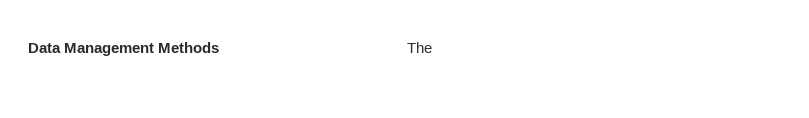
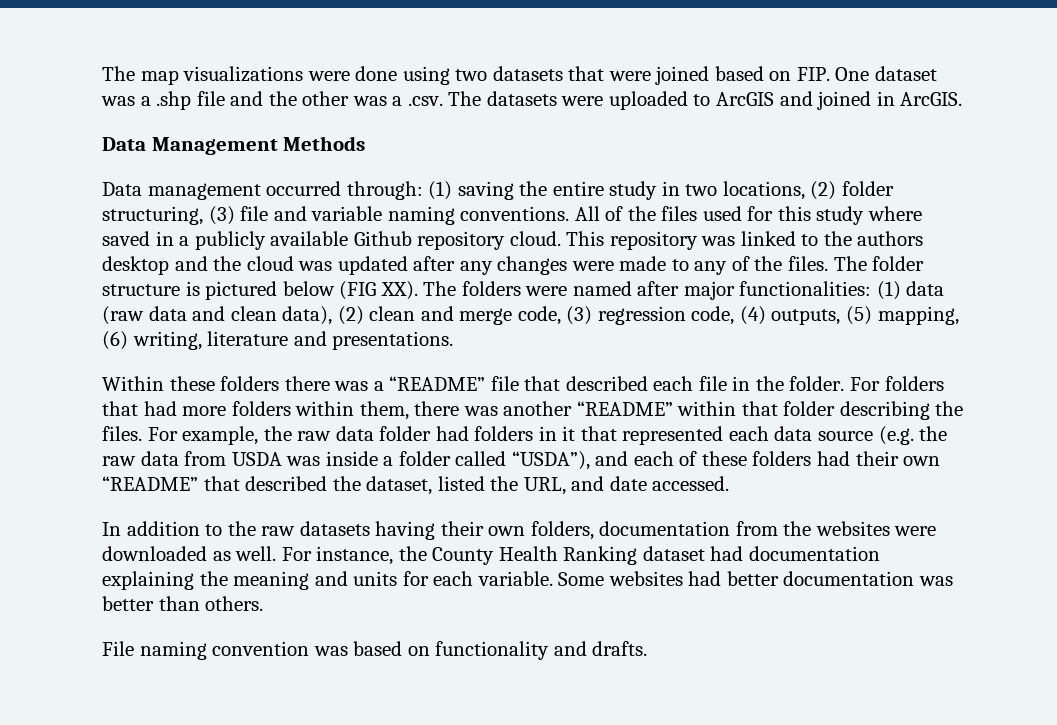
+ The map visualizations were done using two datasets that were joined based on FIP. One dataset was a .shp file and the other was a .csv. The datasets were uploaded to ArcGIS and joined in ArcGIS.
  Data Management Methods
- The
+ Data management occurred through: (1) saving the entire study in two locations, (2) folder structuring, (3) file and variable naming conventions. All of the files used for this study where saved in a publicly available Github repository cloud. This repository was linked to the authors desktop and the cloud was updated after any changes were made to any of the files. The folder structure is pictured below (FIG XX). The folders were named after major functionalities: (1) data (raw data and clean data), (2) clean and merge code, (3) regression code, (4) outputs, (5) mapping, (6) writing, literature and presentations.
+ Within these folders there was a “README” file that described each file in the folder. For folders that had more folders within them, there was another “README” within that folder describing the files. For example, the raw data folder had folders in it that represented each data source (e.g. the raw data from USDA was inside a folder called “USDA”), and each of these folders had their own “README” that described the dataset, listed the URL, and date accessed.
+ In addition to the raw datasets having their own folders, documentation from the websites were downloaded as well. For instance, the County Health Ranking dataset had documentation explaining the meaning and units for each variable. Some websites had better documentation was better than others.
+ File naming convention was based on functionality and drafts.

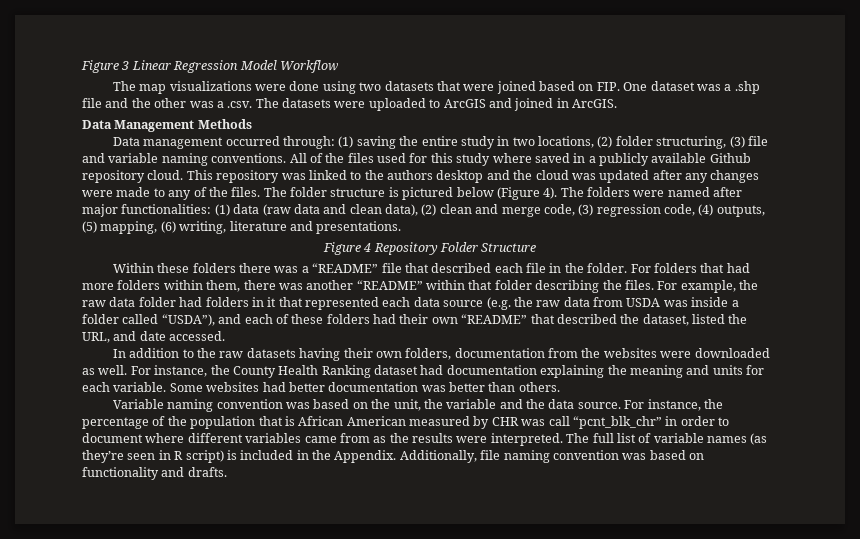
+ Figure 3 Linear Regression Model Workflow
- The folder structure is pictured below (FIG XX). The folders were named after major functionalities: (1) data (raw data and clean data), (2) clean and merge code, (3) regression code, (4) outputs, (5) mapping, (6) writing, literature and presentations.
+ The folder structure is pictured below (Figure 4). The folders were named after major functionalities: (1) data (raw data and clean data), (2) clean and merge code, (3) regression code, (4) outputs, (5) mapping, (6) writing, literature and presentations.
+ Figure 4 Repository Folder Structure
- File naming convention was based on functionality and drafts.
+ Variable naming convention was based on the unit, the variable and the data source. For instance, the percentage of the population that is African American measured by CHR was call “pcnt_blk_chr” in order to document where different variables came from as the results were interpreted. The full list of variable names (as they’re seen in R script) is included in the Appendix. Additionally, file naming convention was based on functionality and drafts.

